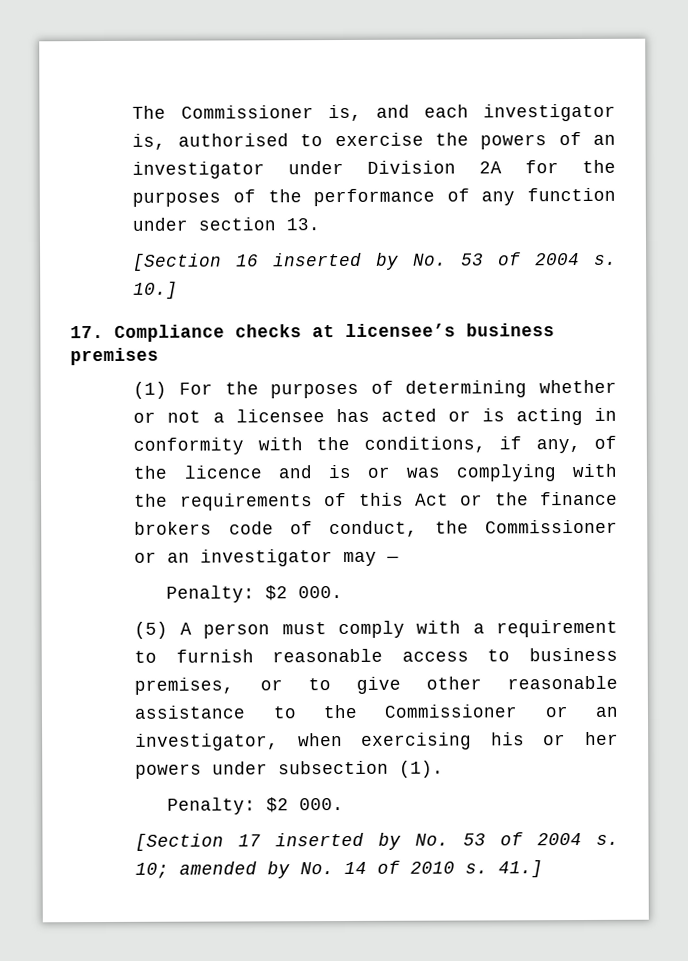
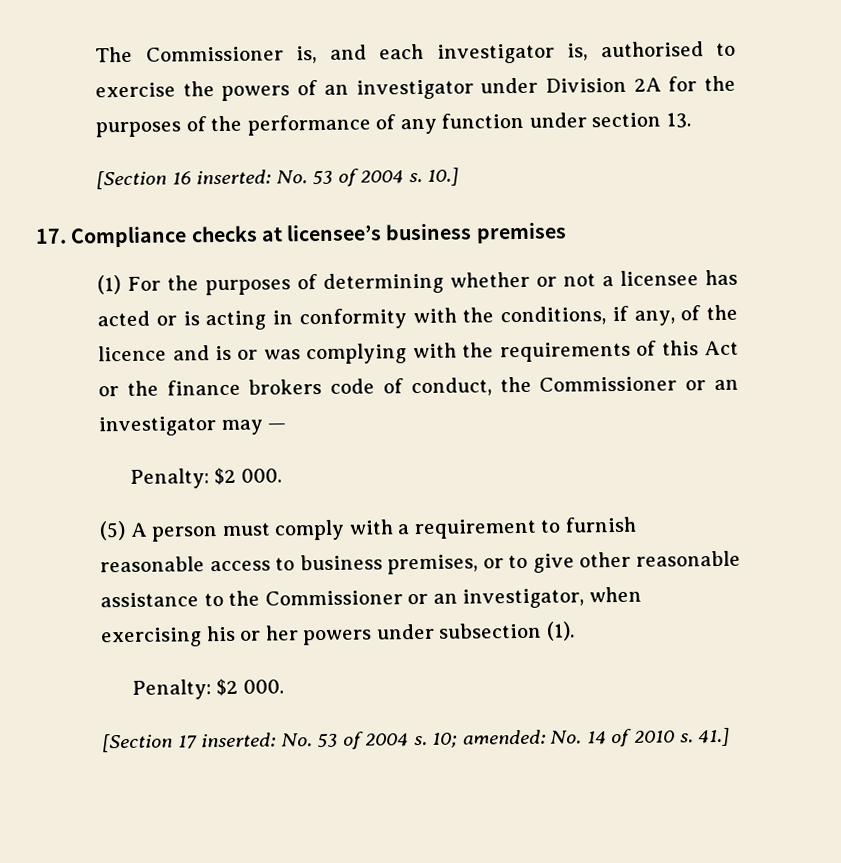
- [Section 16 inserted by No. 53 of 2004 s.
+ [Section 16 inserted: No. 53 of 2004 s.
- [Section 17 inserted by No. 53 of 2004 s.
+ [Section 17 inserted: No. 53 of 2004 s.
- 10; amended by No. 14 of 2010 s.
+ 10; amended: No. 14 of 2010 s.

